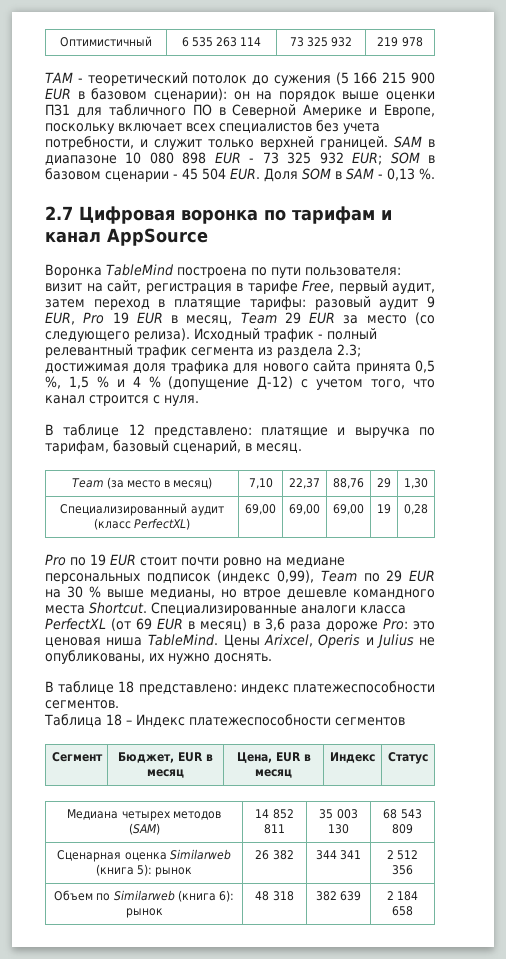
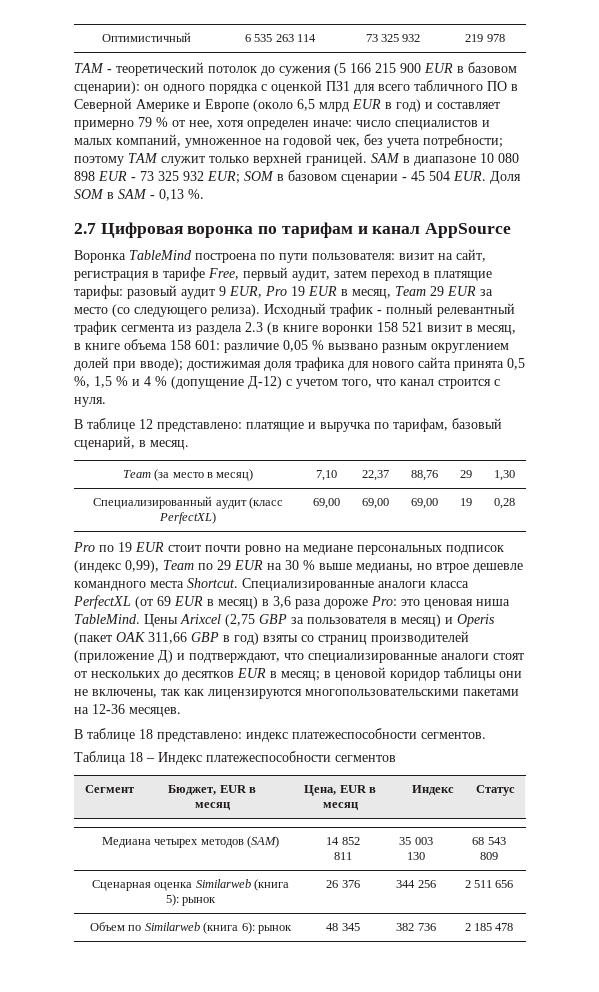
- TAM - теоретический потолок до сужения (5 166 215 900 EUR в базовом сценарии): он на порядок выше оценки ПЗ1 для табличного ПО в Северной Америке и Европе, поскольку включает всех специалистов без учета потребности, и служит только верхней границей.
+ TAM - теоретический потолок до сужения (5 166 215 900 EUR в базовом сценарии): он одного порядка с оценкой ПЗ1 для всего табличного ПО в Северной Америке и Европе (около 6,5 млрд EUR в год) и составляет примерно 79 % от нее, хотя определен иначе: число специалистов и малых компаний, умноженное на годовой чек, без учета потребности; поэтому TAM служит только верхней границей.
- Исходный трафик - полный релевантный трафик сегмента из раздела 2.3; достижимая доля трафика для нового сайта принята 0,5 %, 1,5 % и 4 % (допущение Д-12) с учетом того, что канал строится с нуля.
+ Исходный трафик - полный релевантный трафик сегмента из раздела 2.3 (в книге воронки 158 521 визит в месяц, в книге объема 158 601: различие 0,05 % вызвано разным округлением долей при вводе); достижимая доля трафика для нового сайта принята 0,5 %, 1,5 % и 4 % (допущение Д-12) с учетом того, что канал строится с нуля.
- Цены Arixcel, Operis и Julius не опубликованы, их нужно доснять.
+ Цены Arixcel (2,75 GBP за пользователя в месяц) и Operis (пакет OAK 311,66 GBP в год) взяты со страниц производителей (приложение Д) и подтверждают, что специализированные аналоги стоят от нескольких до десятков EUR в месяц; в ценовой коридор таблицы они не включены, так как лицензируются многопользовательскими пакетами на 12-36 месяцев.
- Сценарная оценка Similarweb (книга 5): рынок | 26 382 | 344 341 | 2 512 356
+ Сценарная оценка Similarweb (книга 5): рынок | 26 376 | 344 256 | 2 511 656
- Объем по Similarweb (книга 6): рынок | 48 318 | 382 639 | 2 184 658
+ Объем по Similarweb (книга 6): рынок | 48 345 | 382 736 | 2 185 478

